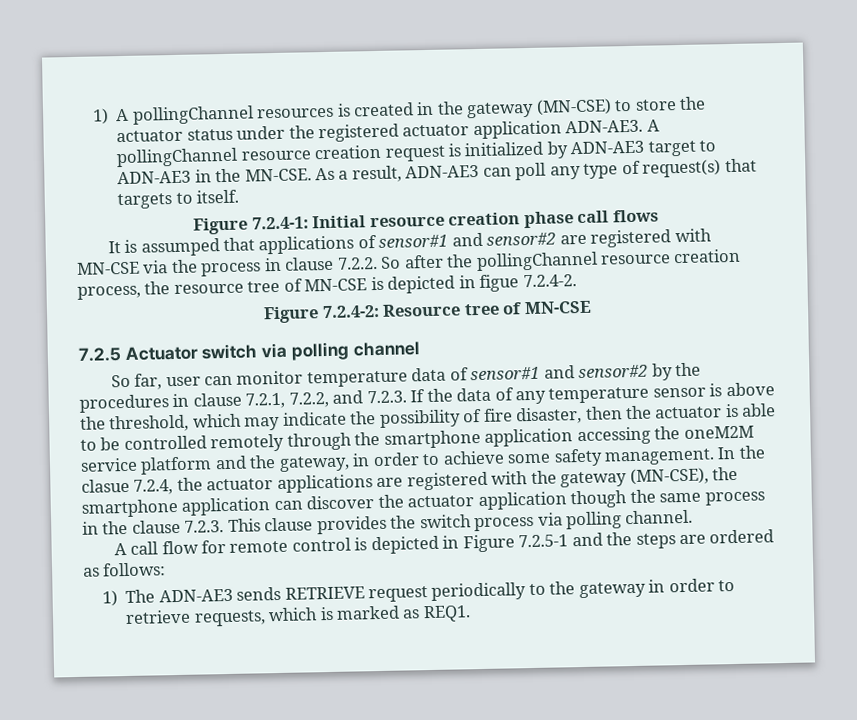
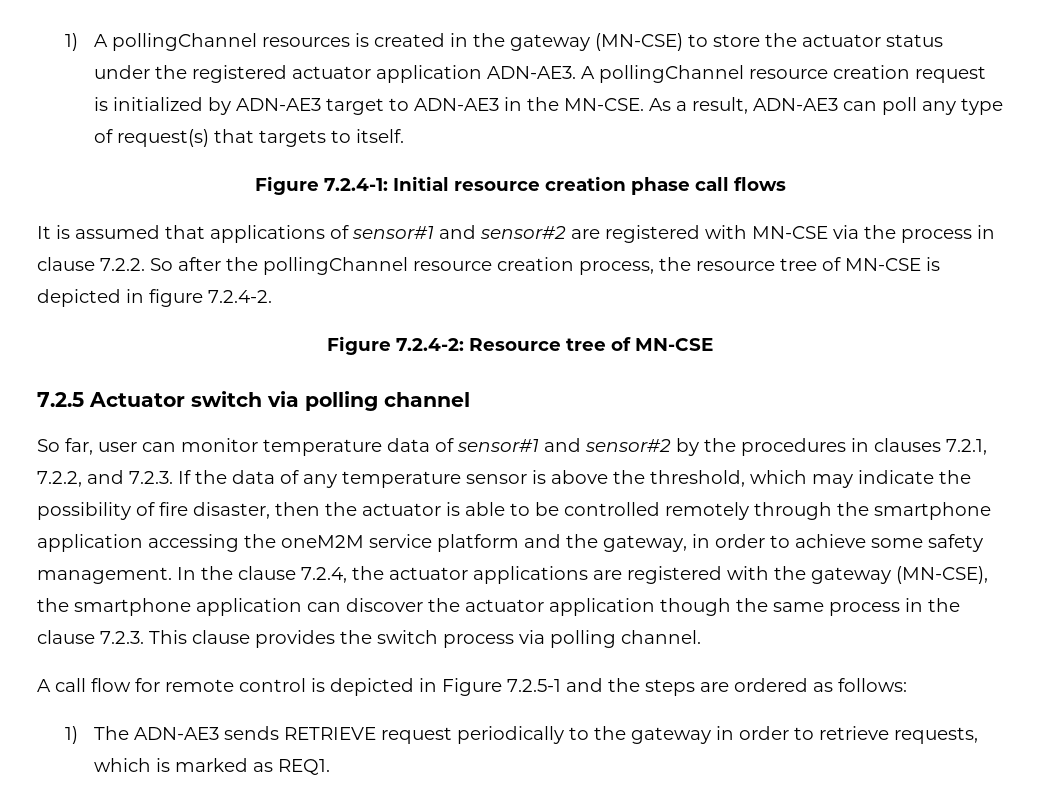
- It is assumped that applications of sensor#1 and sensor#2 are registered with MN-CSE via the process in clause 7.2.2. So after the pollingChannel resource creation process, the resource tree of MN-CSE is depicted in figue 7.2.4-2.
+ It is assumed that applications of sensor#1 and sensor#2 are registered with MN-CSE via the process in clause 7.2.2. So after the pollingChannel resource creation process, the resource tree of MN-CSE is depicted in figure 7.2.4-2.
- So far, user can monitor temperature data of sensor#1 and sensor#2 by the procedures in clause 7.2.1, 7.2.2, and 7.2.3. If the data of any temperature sensor is above the threshold, which may indicate the possibility of fire disaster, then the actuator is able to be controlled remotely through the smartphone application accessing the oneM2M service platform and the gateway, in order to achieve some safety management.
+ So far, user can monitor temperature data of sensor#1 and sensor#2 by the procedures in clauses 7.2.1, 7.2.2, and 7.2.3. If the data of any temperature sensor is above the threshold, which may indicate the possibility of fire disaster, then the actuator is able to be controlled remotely through the smartphone application accessing the oneM2M service platform and the gateway, in order to achieve some safety management.
- In the clasue 7.2.4, the actuator applications are registered with the gateway (MN-CSE), the smartphone application can discover the actuator application though the same process in the clause 7.2.3. This clause provides the switch process via polling channel.
+ In the clause 7.2.4, the actuator applications are registered with the gateway (MN-CSE), the smartphone application can discover the actuator application though the same process in the clause 7.2.3. This clause provides the switch process via polling channel.

